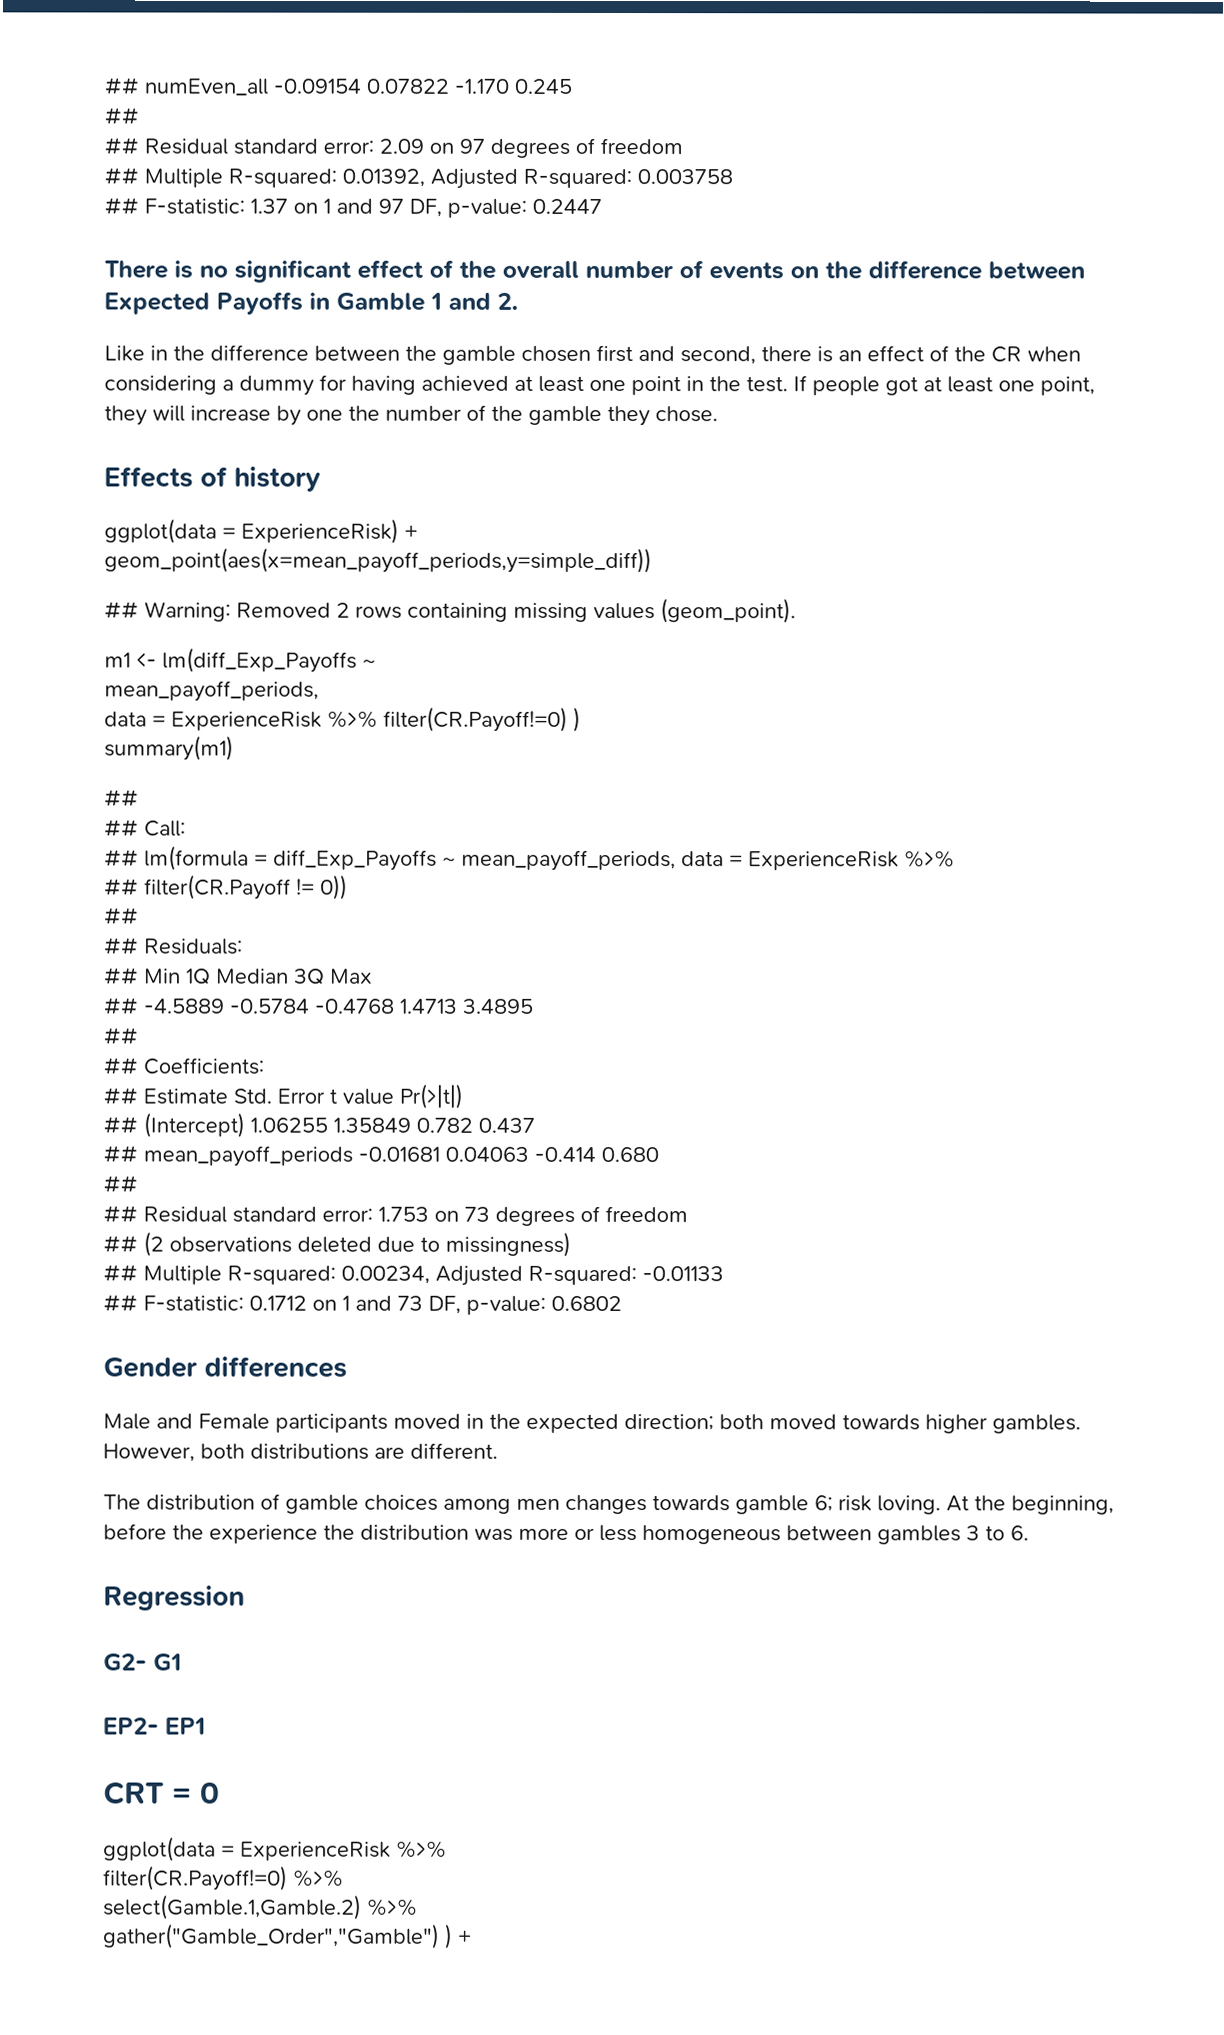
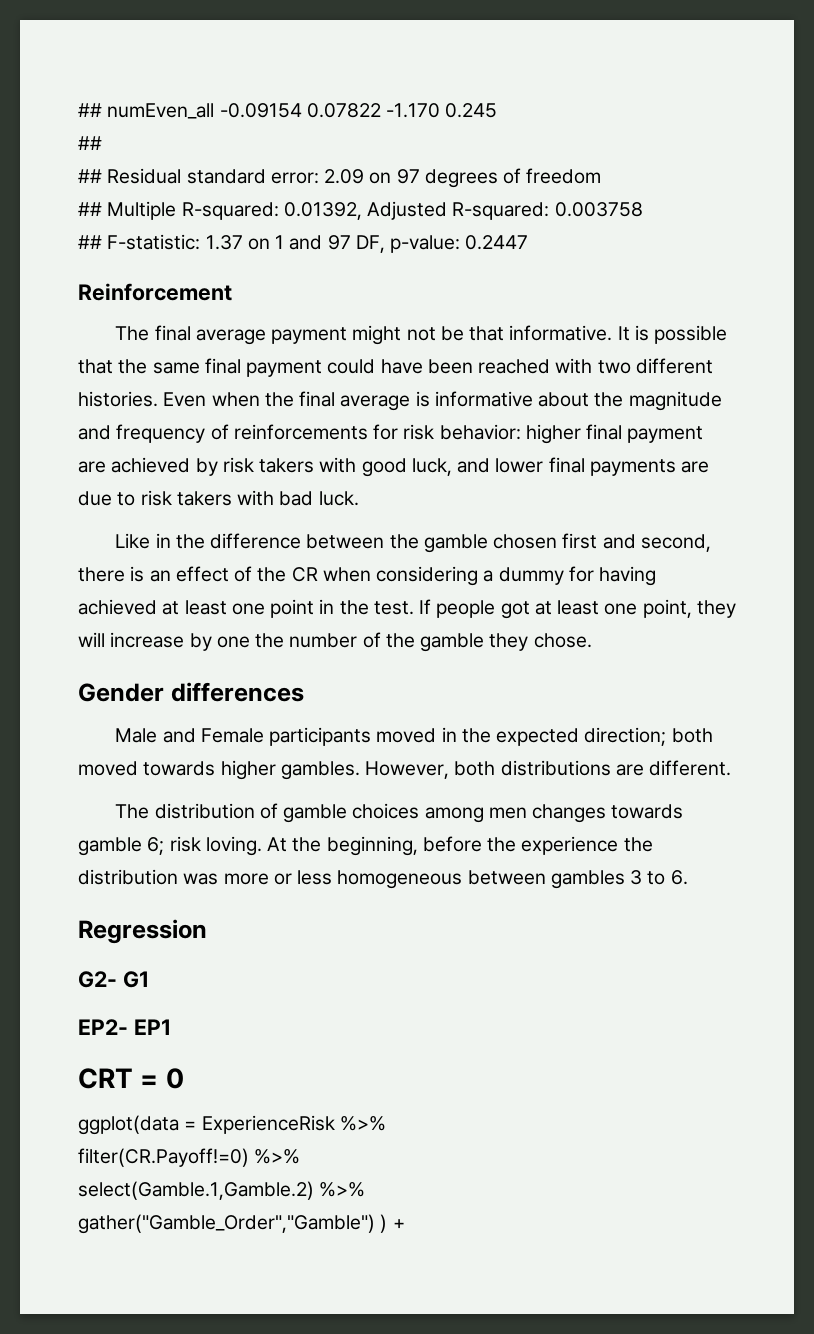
- There is no significant effect of the overall number of events on the difference between Expected Payoffs in Gamble 1 and 2.
+ Reinforcement
+ The final average payment might not be that informative. It is possible that the same final payment could have been reached with two different histories. Even when the final average is informative about the magnitude and frequency of reinforcements for risk behavior: higher final payment are achieved by risk takers with good luck, and lower final payments are due to risk takers with bad luck.
- Effects of history
- ggplot(data = ExperienceRisk) +
- geom_point(aes(x=mean_payoff_periods,y=simple_diff))
- ## Warning: Removed 2 rows containing missing values (geom_point).
- m1 <- lm(diff_Exp_Payoffs ~
- mean_payoff_periods,
- data = ExperienceRisk %>% filter(CR.Payoff!=0) )
- summary(m1)
- ##
- ## Call:
- ## lm(formula = diff_Exp_Payoffs ~ mean_payoff_periods, data = ExperienceRisk %>%
- ## filter(CR.Payoff != 0))
- ##
- ## Residuals:
- ## Min 1Q Median 3Q Max
- ## -4.5889 -0.5784 -0.4768 1.4713 3.4895
- ##
- ## Coefficients:
- ## Estimate Std. Error t value Pr(>|t|)
- ## (Intercept) 1.06255 1.35849 0.782 0.437
- ## mean_payoff_periods -0.01681 0.04063 -0.414 0.680
- ##
- ## Residual standard error: 1.753 on 73 degrees of freedom
- ## (2 observations deleted due to missingness)
- ## Multiple R-squared: 0.00234, Adjusted R-squared: -0.01133
- ## F-statistic: 0.1712 on 1 and 73 DF, p-value: 0.6802

